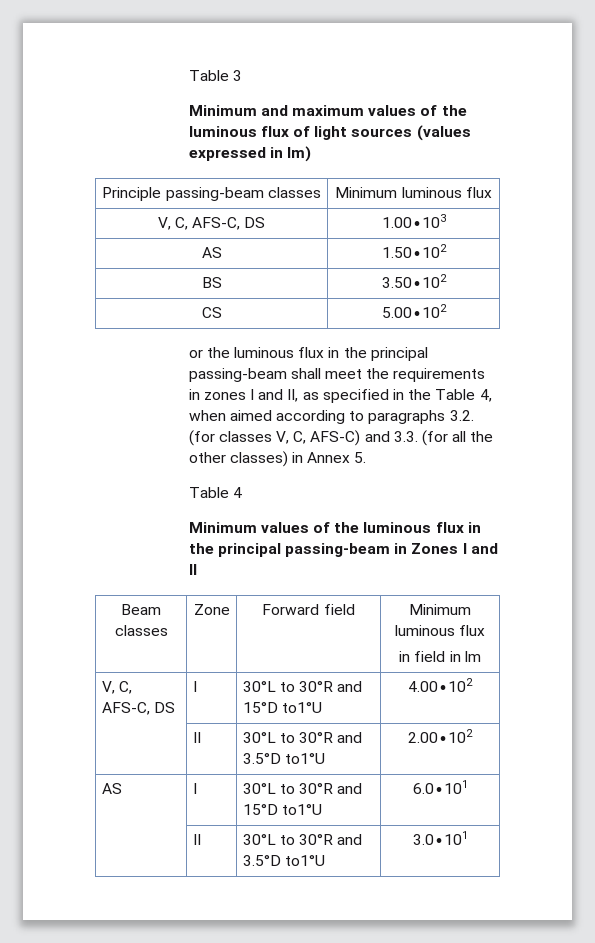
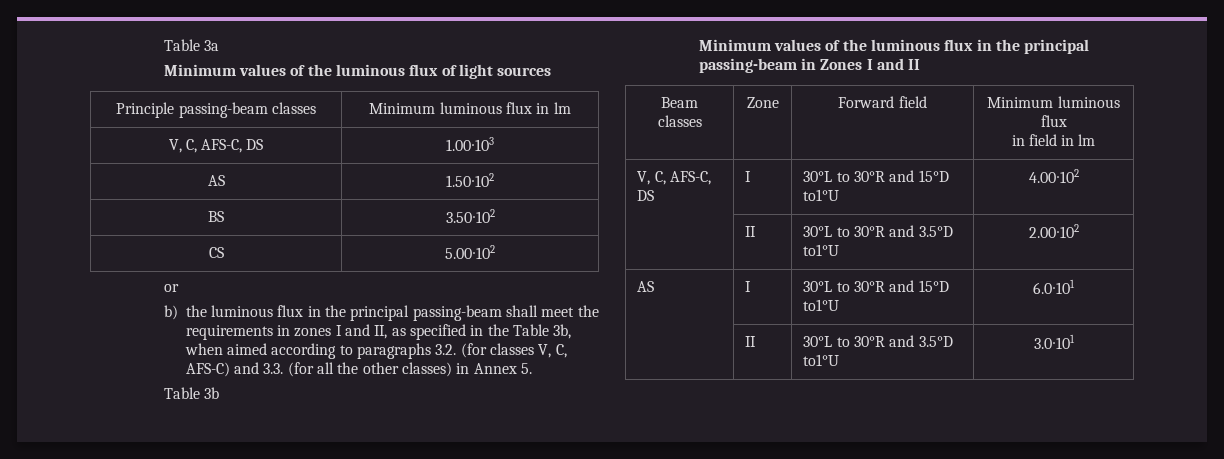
- Table 3
- Minimum and maximum values of the luminous flux of light sources (values expressed in lm)
+ Table 3a
+ Minimum values of the luminous flux of light sources
- Principle passing-beam classes | Minimum luminous flux
+ Principle passing-beam classes | Minimum luminous flux in lm
- or the luminous flux in the principal passing-beam shall meet the requirements in zones I and II, as specified in the Table 4, when aimed according to paragraphs 3.2. (for classes V, C, AFS-C) and 3.3. (for all the other classes) in Annex 5.
+ or
+ b) the luminous flux in the principal passing-beam shall meet the requirements in zones I and II, as specified in the Table 3b, when aimed according to paragraphs 3.2. (for classes V, C, AFS-C) and 3.3. (for all the other classes) in Annex 5.
- Table 4
+ Table 3b

